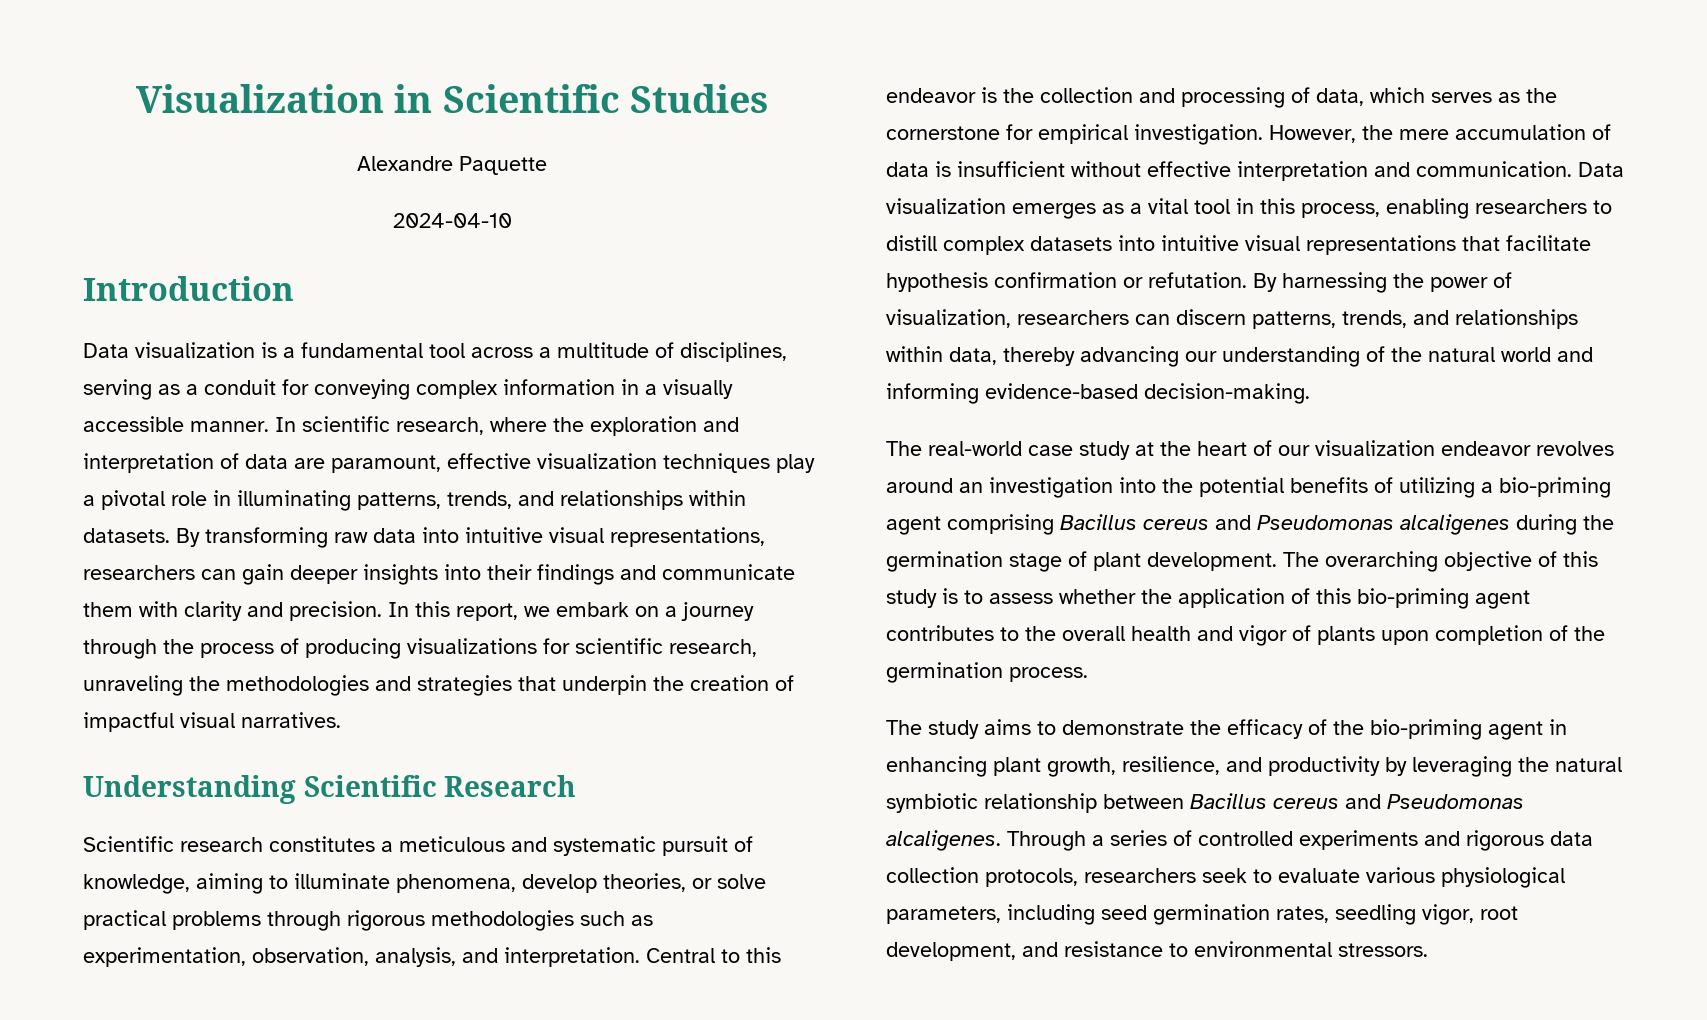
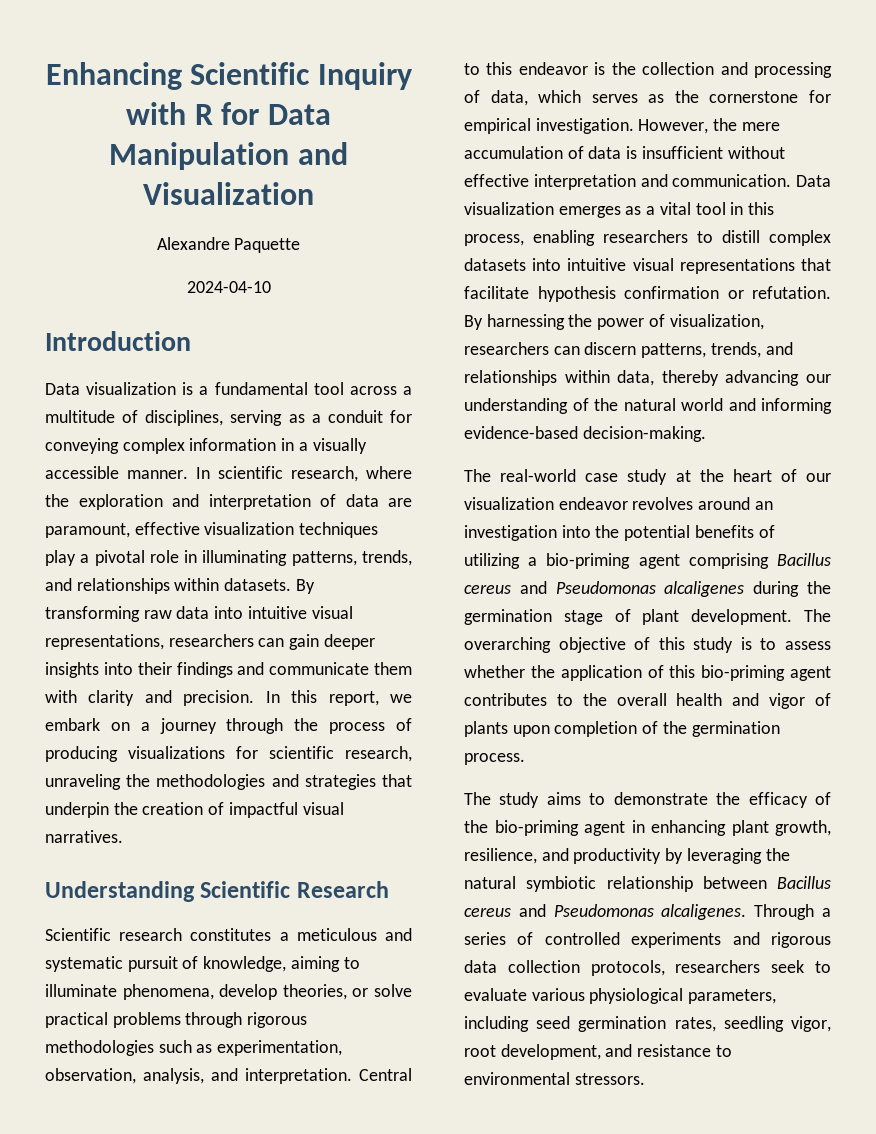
- Visualization in Scientific Studies
+ Enhancing Scientific Inquiry with R for Data Manipulation and Visualization

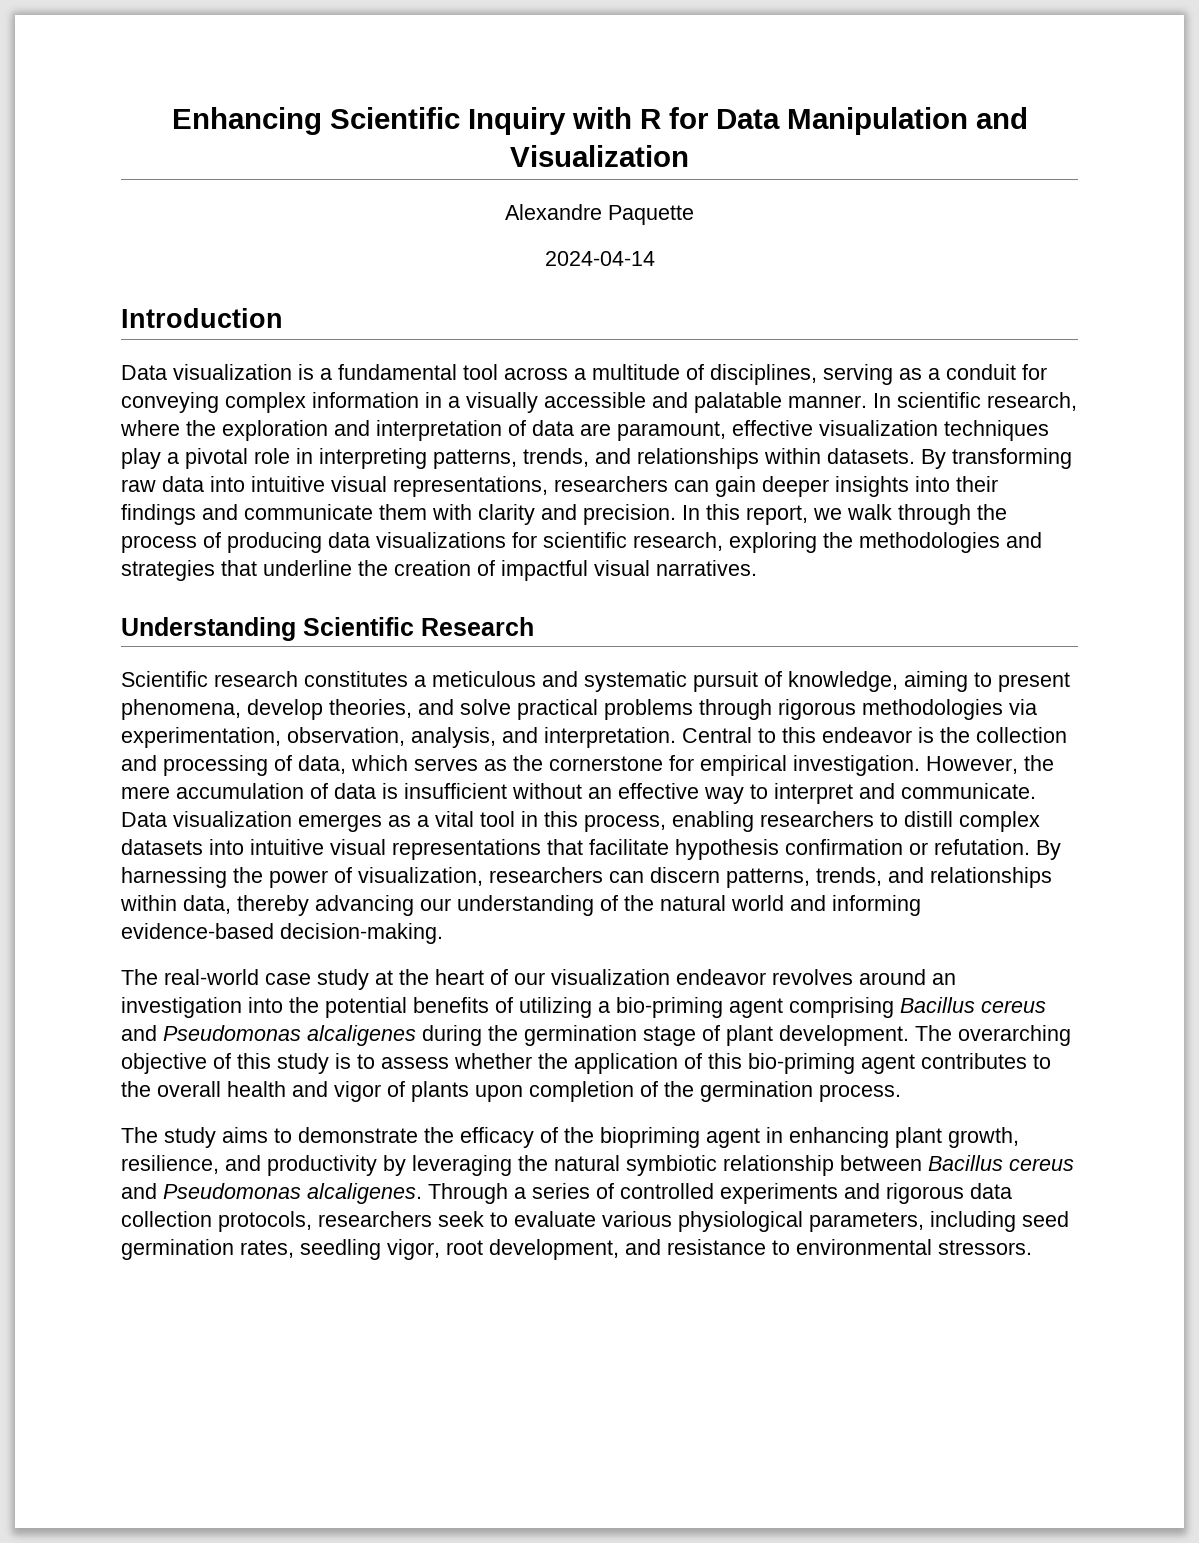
- 2024-04-10
+ 2024-04-14
- Data visualization is a fundamental tool across a multitude of disciplines, serving as a conduit for conveying complex information in a visually accessible manner.
+ Data visualization is a fundamental tool across a multitude of disciplines, serving as a conduit for conveying complex information in a visually accessible and palatable manner.
- In scientific research, where the exploration and interpretation of data are paramount, effective visualization techniques play a pivotal role in illuminating patterns, trends, and relationships within datasets.
+ In scientific research, where the exploration and interpretation of data are paramount, effective visualization techniques play a pivotal role in interpreting patterns, trends, and relationships within datasets.
- In this report, we embark on a journey through the process of producing visualizations for scientific research, unraveling the methodologies and strategies that underpin the creation of impactful visual narratives.
+ In this report, we walk through the process of producing data visualizations for scientific research, exploring the methodologies and strategies that underline the creation of impactful visual narratives.
- Scientific research constitutes a meticulous and systematic pursuit of knowledge, aiming to illuminate phenomena, develop theories, or solve practical problems through rigorous methodologies such as experimentation, observation, analysis, and interpretation.
+ Scientific research constitutes a meticulous and systematic pursuit of knowledge, aiming to present phenomena, develop theories, and solve practical problems through rigorous methodologies via experimentation, observation, analysis, and interpretation.
- However, the mere accumulation of data is insufficient without effective interpretation and communication.
+ However, the mere accumulation of data is insufficient without an effective way to interpret and communicate.
- The study aims to demonstrate the efficacy of the bio-priming agent in enhancing plant growth, resilience, and productivity by leveraging the natural symbiotic relationship between Bacillus cereus and Pseudomonas alcaligenes.
+ The study aims to demonstrate the efficacy of the biopriming agent in enhancing plant growth, resilience, and productivity by leveraging the natural symbiotic relationship between Bacillus cereus and Pseudomonas alcaligenes.

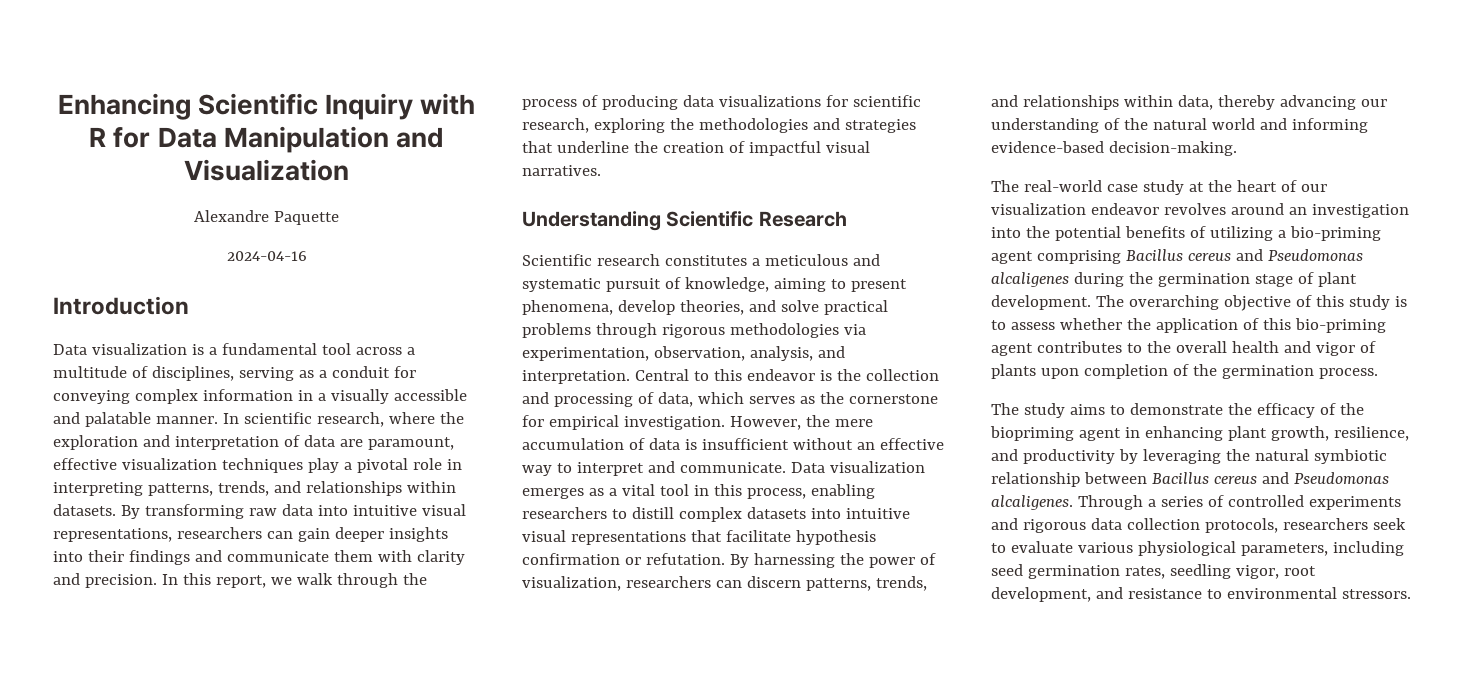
- 2024-04-14
+ 2024-04-16

